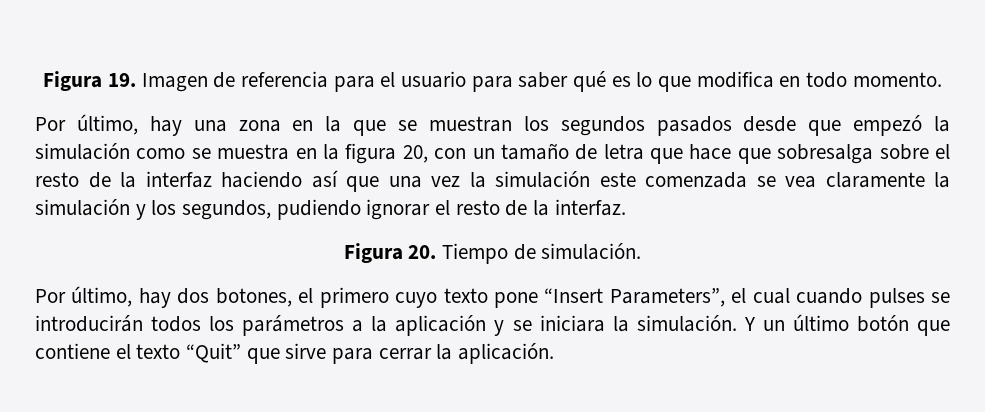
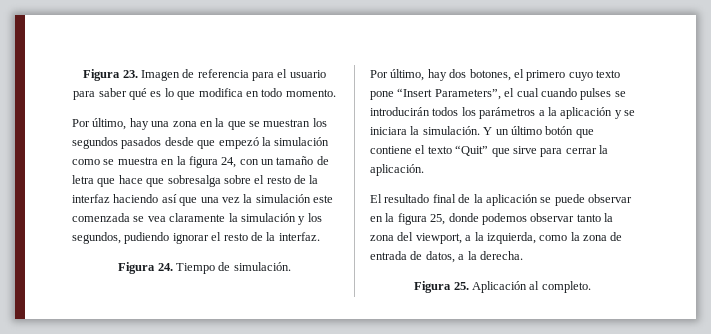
- Figura 19. Imagen de referencia para el usuario para saber qué es lo que modifica en todo momento.
+ Figura 23. Imagen de referencia para el usuario para saber qué es lo que modifica en todo momento.
- Por último, hay una zona en la que se muestran los segundos pasados desde que empezó la simulación como se muestra en la figura 20, con un tamaño de letra que hace que sobresalga sobre el resto de la interfaz haciendo así que una vez la simulación este comenzada se vea claramente la simulación y los segundos, pudiendo ignorar el resto de la interfaz.
+ Por último, hay una zona en la que se muestran los segundos pasados desde que empezó la simulación como se muestra en la figura 24, con un tamaño de letra que hace que sobresalga sobre el resto de la interfaz haciendo así que una vez la simulación este comenzada se vea claramente la simulación y los segundos, pudiendo ignorar el resto de la interfaz.
- Figura 20. Tiempo de simulación.
+ Figura 24. Tiempo de simulación.
+ El resultado final de la aplicación se puede observar en la figura 25, donde podemos observar tanto la zona del viewport, a la izquierda, como la zona de entrada de datos, a la derecha.
+ Figura 25. Aplicación al completo.

